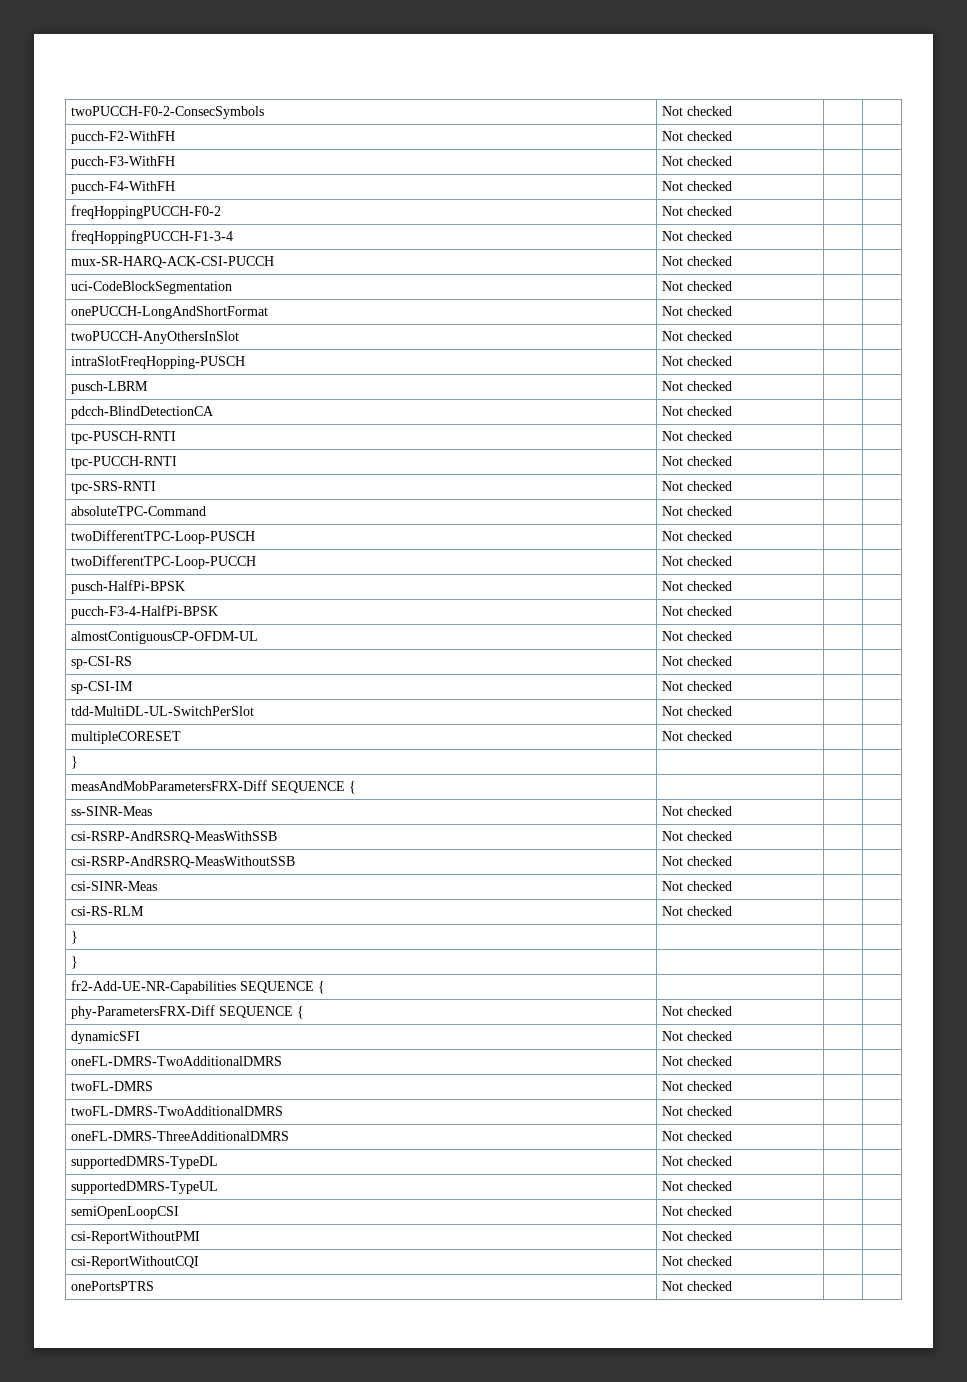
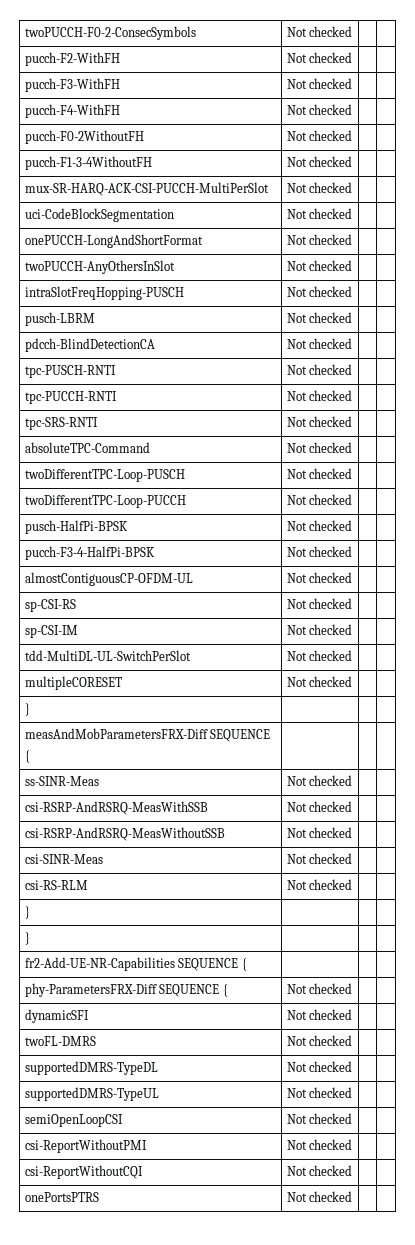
- freqHoppingPUCCH-F0-2 | Not checked | |
- freqHoppingPUCCH-F1-3-4 | Not checked | |
- mux-SR-HARQ-ACK-CSI-PUCCH | Not checked | |
+ pucch-F0-2WithoutFH | Not checked | |
+ pucch-F1-3-4WithoutFH | Not checked | |
+ mux-SR-HARQ-ACK-CSI-PUCCH-MultiPerSlot | Not checked | |
- oneFL-DMRS-TwoAdditionalDMRS | Not checked | |
- twoFL-DMRS-TwoAdditionalDMRS | Not checked | |
- oneFL-DMRS-ThreeAdditionalDMRS | Not checked | |

